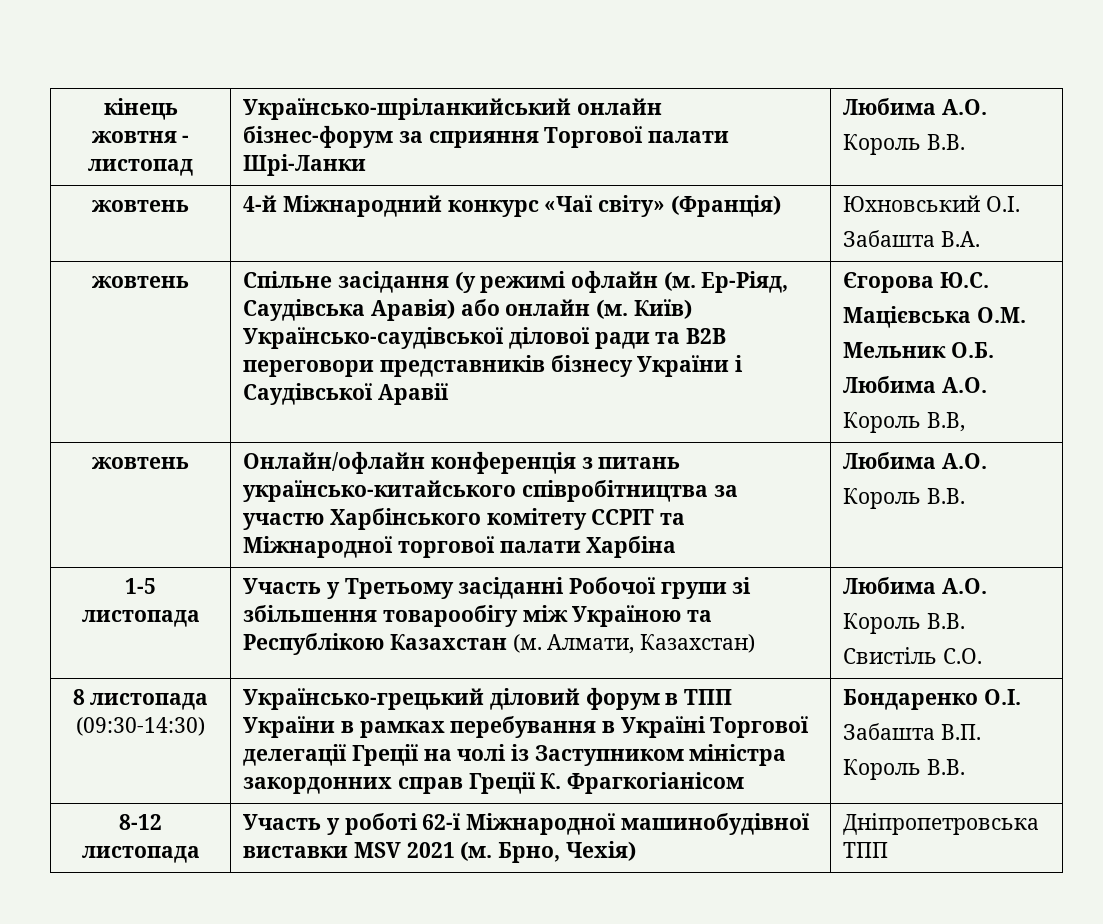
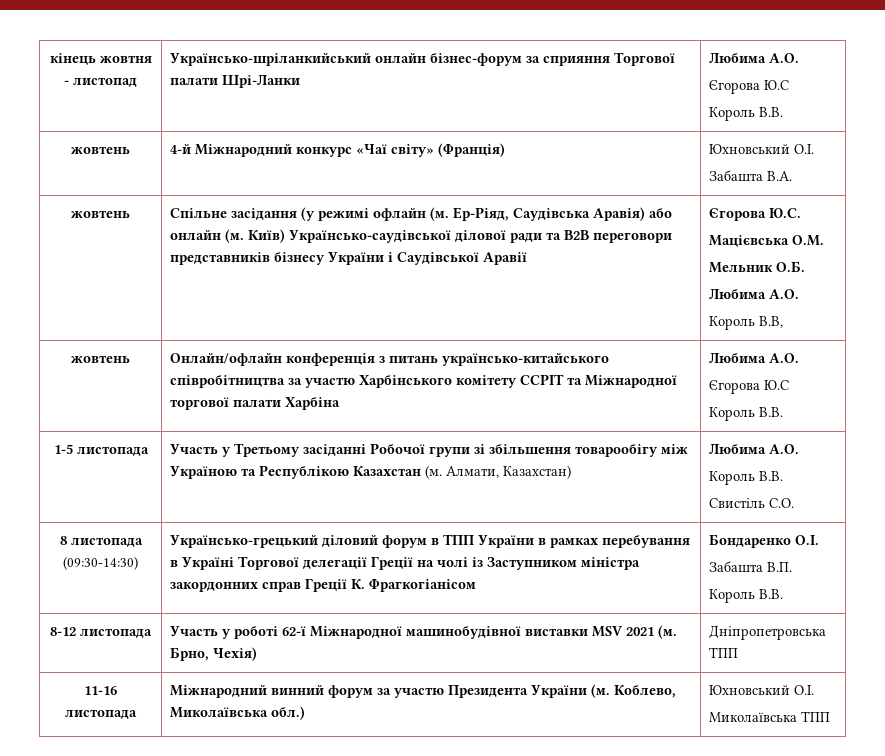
  кінець жовтня - листопад | Українсько-шріланкийський онлайн бізнес-форум за сприяння Торгової палати Шрі-Ланки | Любима А.О.
+ Єгорова Ю.С
  жовтень | Онлайн/офлайн конференція з питань українсько-китайського співробітництва за участю Харбінського комітету CCPIT та Міжнародної торгової палати Харбіна | Любима А.О.
+ Єгорова Ю.С
+ 11-16 листопада | Міжнародний винний форум за участю Президента України (м. Коблево, Миколаївська обл.) | Юхновський О.І.
+ Миколаївська ТПП

